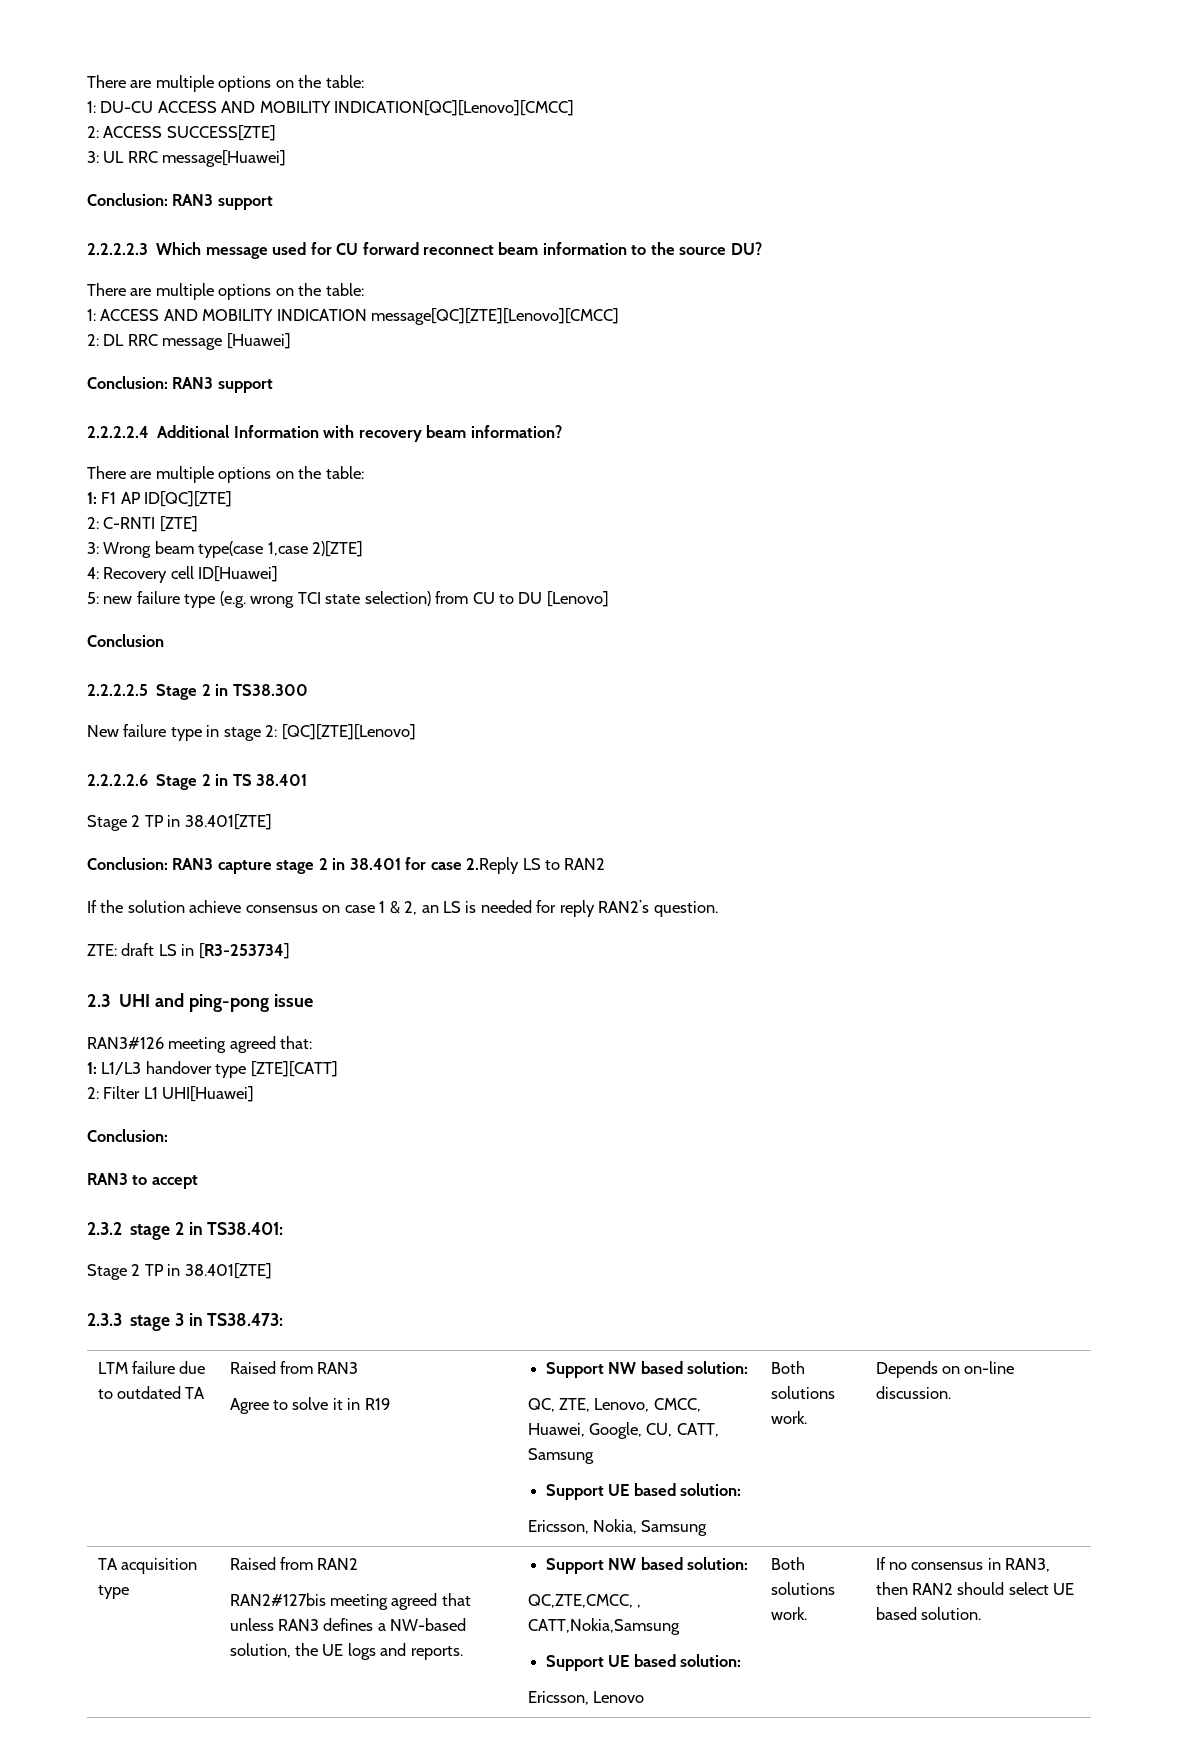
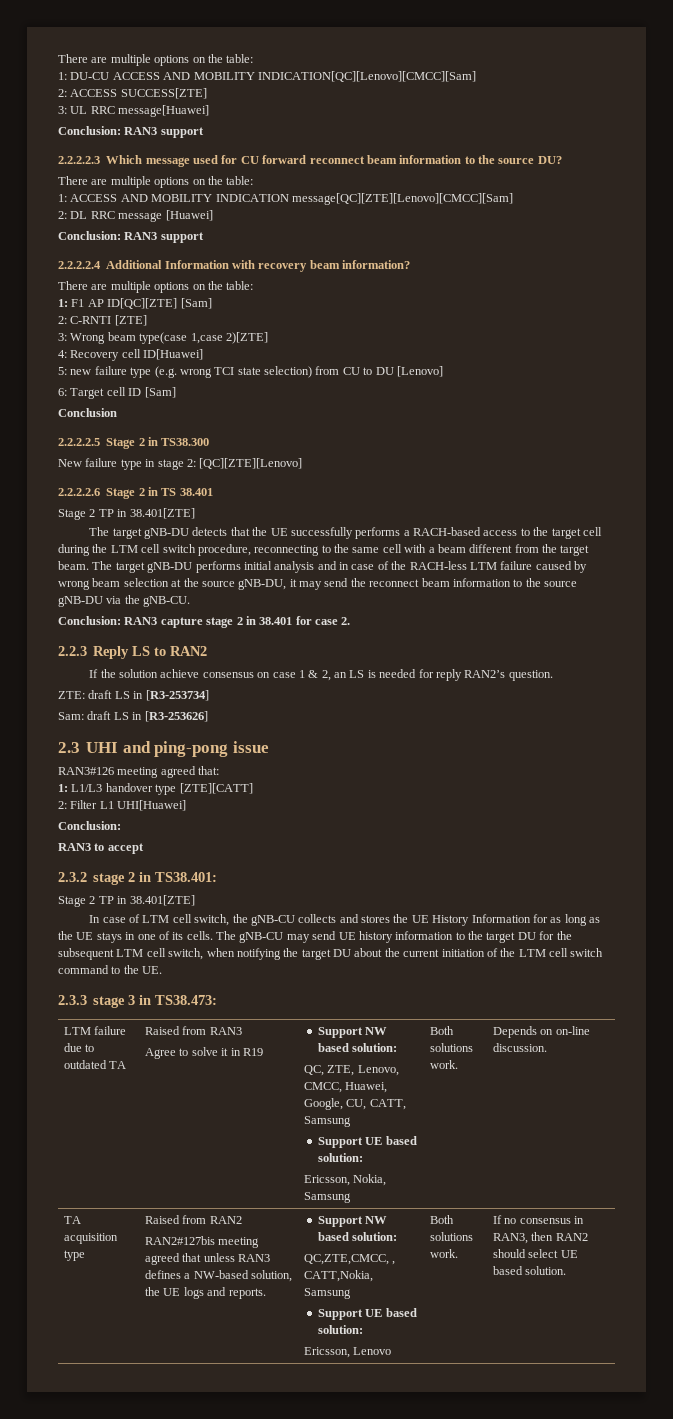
- 1: DU-CU ACCESS AND MOBILITY INDICATION[QC][Lenovo][CMCC]
+ 1: DU-CU ACCESS AND MOBILITY INDICATION[QC][Lenovo][CMCC][Sam]
- 1: ACCESS AND MOBILITY INDICATION message[QC][ZTE][Lenovo][CMCC]
+ 1: ACCESS AND MOBILITY INDICATION message[QC][ZTE][Lenovo][CMCC][Sam]
- 1: F1 AP ID[QC][ZTE]
+ 1: F1 AP ID[QC][ZTE] [Sam]
+ 6: Target cell ID [Sam]
+ The target gNB-DU detects that the UE successfully performs a RACH-based access to the target cell during the LTM cell switch procedure, reconnecting to the same cell with a beam different from the target beam. The target gNB-DU performs initial analysis and in case of the RACH-less LTM failure caused by wrong beam selection at the source gNB-DU, it may send the reconnect beam information to the source gNB-DU via the gNB-CU.
- Conclusion: RAN3 capture stage 2 in 38.401 for case 2.Reply LS to RAN2
+ Conclusion: RAN3 capture stage 2 in 38.401 for case 2.
+ 2.2.3 Reply LS to RAN2
+ Sam: draft LS in [R3-253626]
+ In case of LTM cell switch, the gNB-CU collects and stores the UE History Information for as long as the UE stays in one of its cells. The gNB-CU may send UE history information to the target DU for the subsequent LTM cell switch, when notifying the target DU about the current initiation of the LTM cell switch command to the UE.
- QC,ZTE,CMCC, , CATT,Nokia,Samsung
+ QC,ZTE,CMCC, , CATT,Nokia, Samsung

